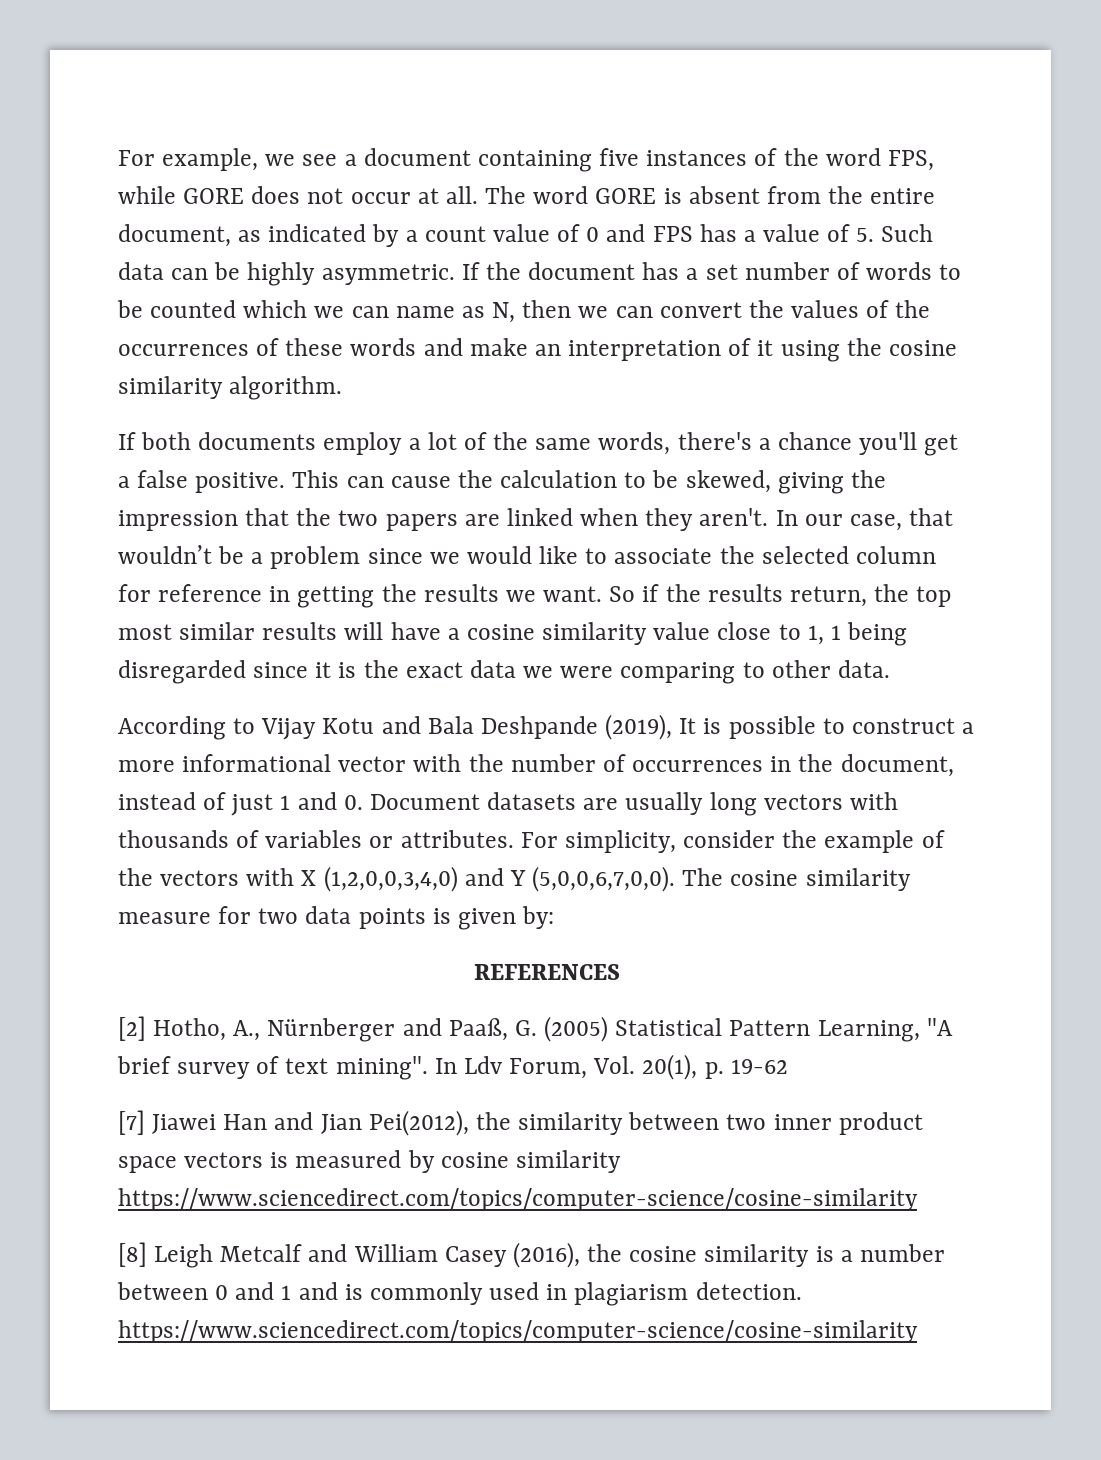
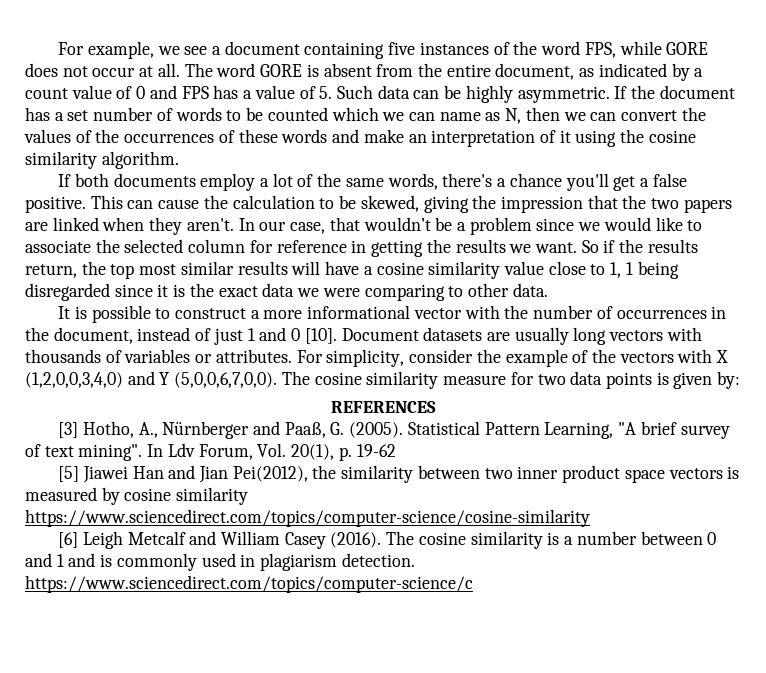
- According to Vijay Kotu and Bala Deshpande (2019), It is possible to construct a more informational vector with the number of occurrences in the document, instead of just 1 and 0. Document datasets are usually long vectors with thousands of variables or attributes.
+ It is possible to construct a more informational vector with the number of occurrences in the document, instead of just 1 and 0 [10]. Document datasets are usually long vectors with thousands of variables or attributes.
- [2] Hotho, A., Nürnberger and Paaß, G. (2005) Statistical Pattern Learning, "A brief survey of text mining".
+ [3] Hotho, A., Nürnberger and Paaß, G. (2005). Statistical Pattern Learning, "A brief survey of text mining".
- [7] Jiawei Han and Jian Pei(2012), the similarity between two inner product space vectors is measured by cosine similarity https://www.sciencedirect.com/topics/computer-science/cosine-similarity
+ [5] Jiawei Han and Jian Pei(2012), the similarity between two inner product space vectors is measured by cosine similarity https://www.sciencedirect.com/topics/computer-science/cosine-similarity
- [8] Leigh Metcalf and William Casey (2016), the cosine similarity is a number between 0 and 1 and is commonly used in plagiarism detection. https://www.sciencedirect.com/topics/computer-science/cosine-similarity
+ [6] Leigh Metcalf and William Casey (2016). The cosine similarity is a number between 0 and 1 and is commonly used in plagiarism detection. https://www.sciencedirect.com/topics/computer-science/c

